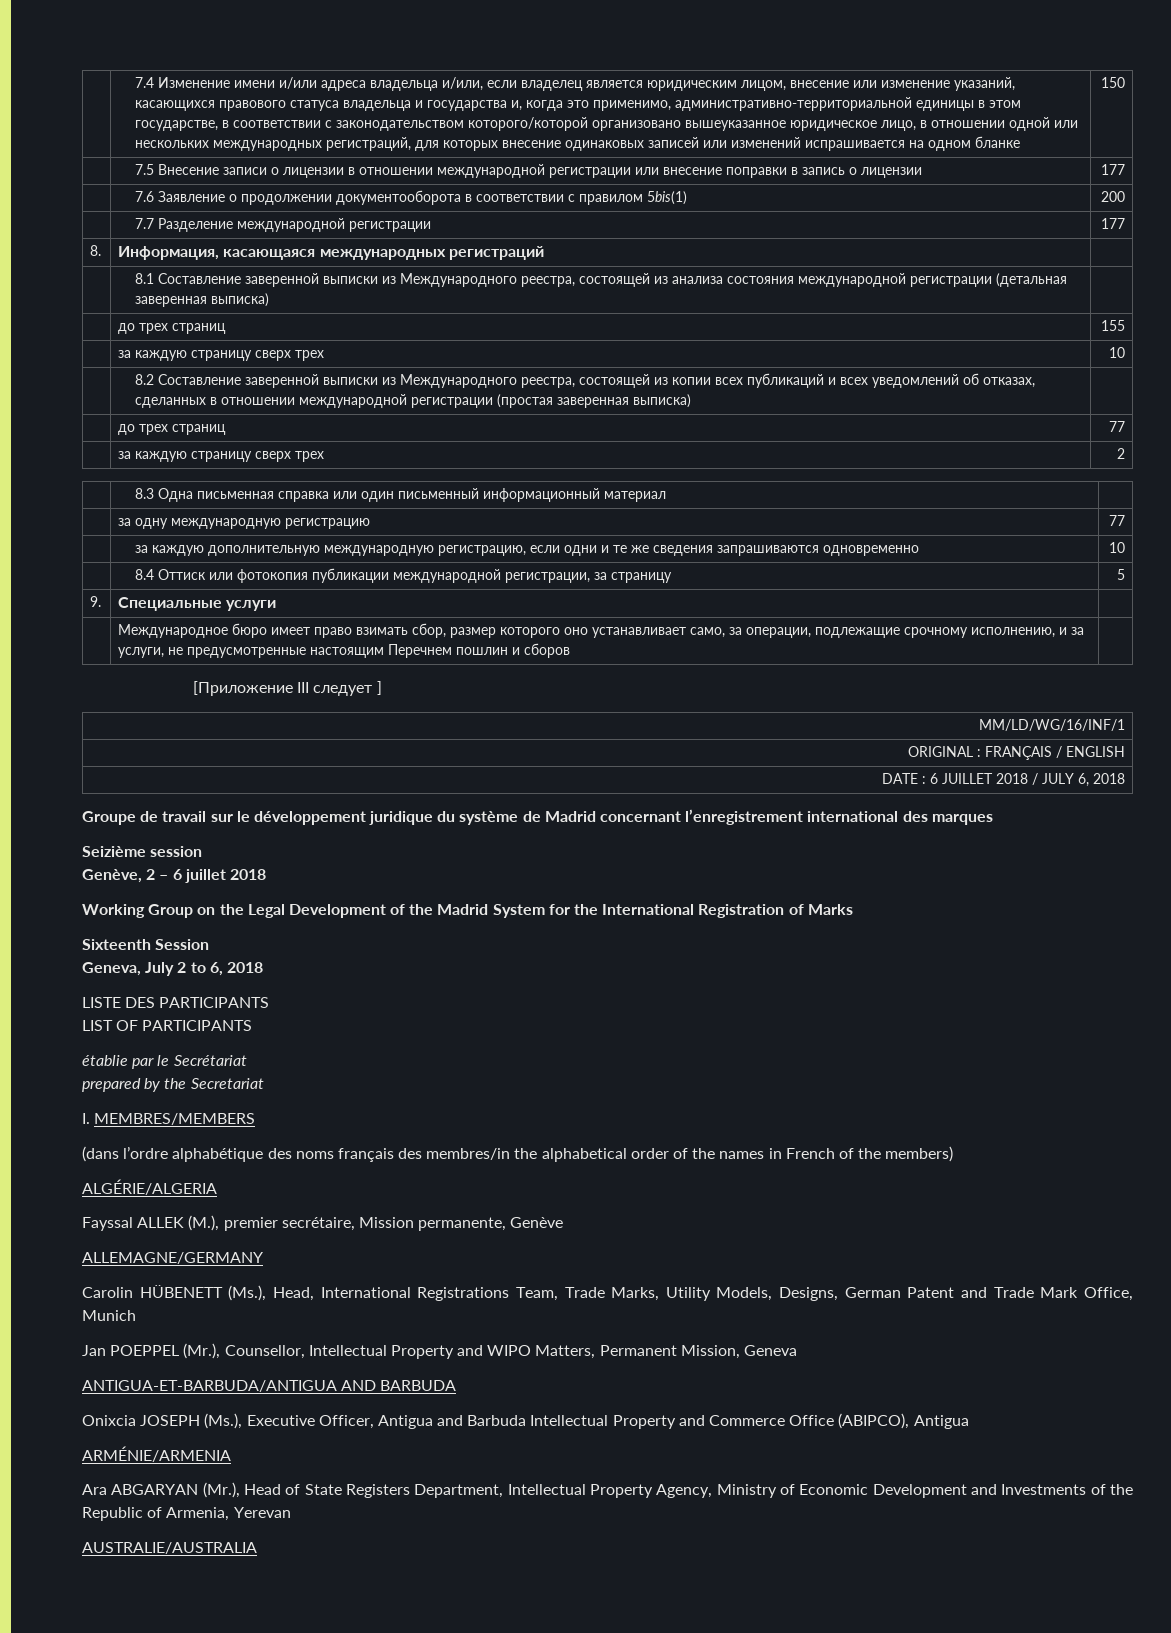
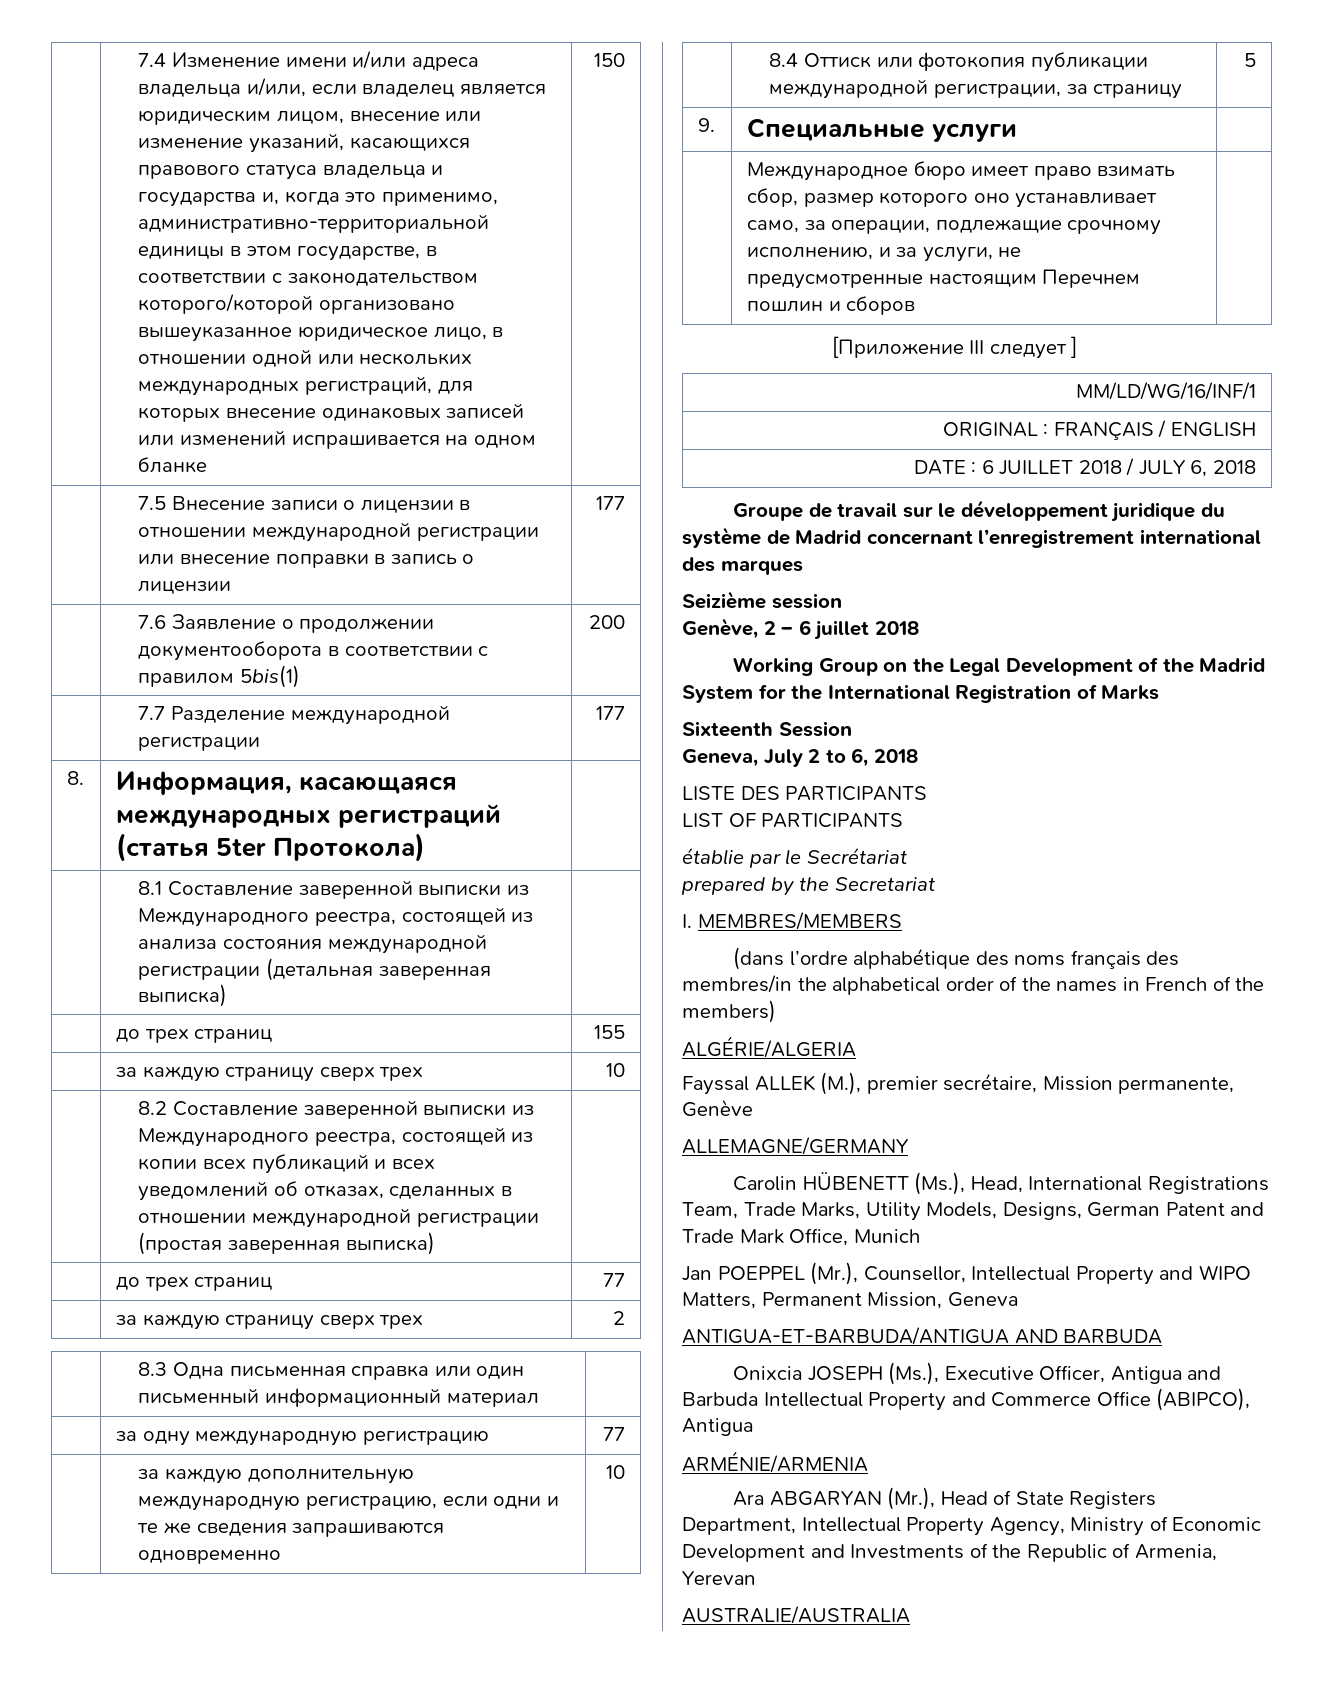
- 8. | Информация, касающаяся международных регистраций |
+ 8. | Информация, касающаяся международных регистраций (статья 5ter Протокола) |

